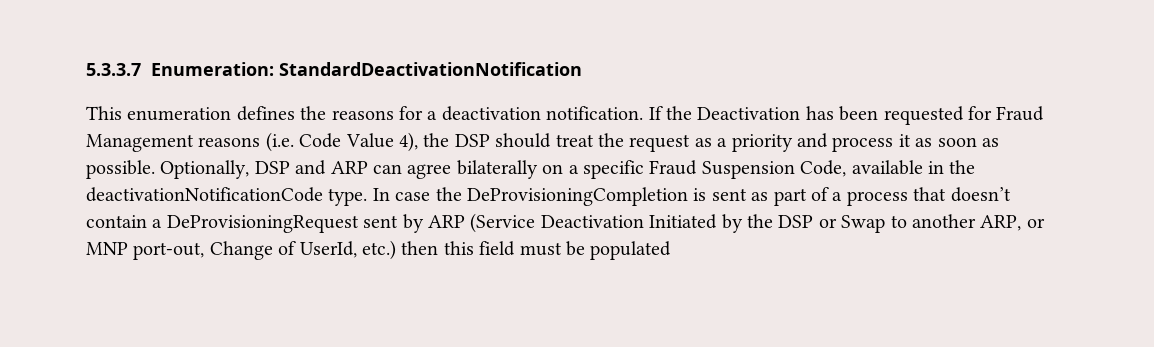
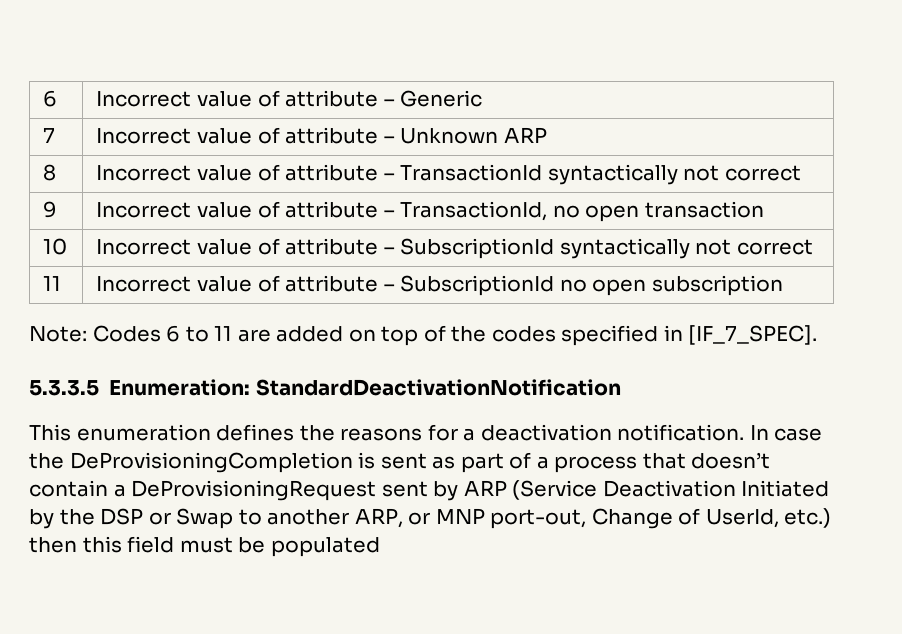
- 5.3.3.7 Enumeration: StandardDeactivationNotification
+ 6 | Incorrect value of attribute – Generic
+ 7 | Incorrect value of attribute – Unknown ARP
+ 8 | Incorrect value of attribute – TransactionId syntactically not correct
+ 9 | Incorrect value of attribute – TransactionId, no open transaction
+ 10 | Incorrect value of attribute – SubscriptionId syntactically not correct
+ 11 | Incorrect value of attribute – SubscriptionId no open subscription
+ Note: Codes 6 to 11 are added on top of the codes specified in [IF_7_SPEC].
+ 5.3.3.5 Enumeration: StandardDeactivationNotification
- If the Deactivation has been requested for Fraud Management reasons (i.e. Code Value 4), the DSP should treat the request as a priority and process it as soon as possible. Optionally, DSP and ARP can agree bilaterally on a specific Fraud Suspension Code, available in the deactivationNotificationCode type.

